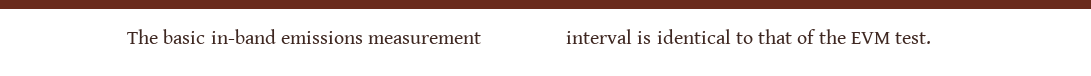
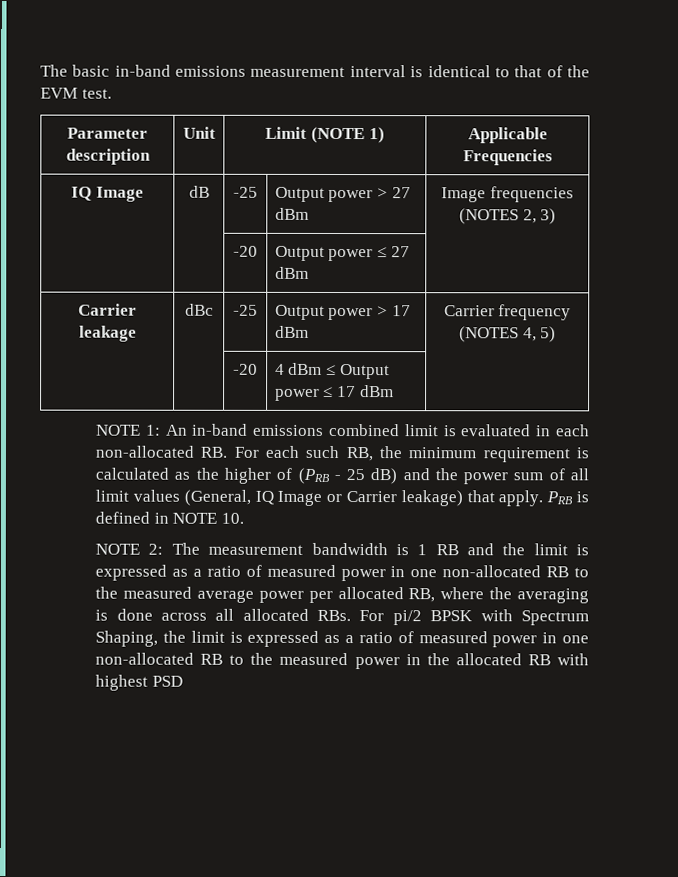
+ Parameter description | Unit | Limit (NOTE 1) | Applicable Frequencies
+ IQ Image | dB | -25 | Output power > 27 dBm | Image frequencies (NOTES 2, 3)
+ | | -20 | Output power ≤ 27 dBm |
+ Carrier leakage | dBc | -25 | Output power > 17 dBm | Carrier frequency (NOTES 4, 5)
+ | | -20 | 4 dBm ≤ Output power ≤ 17 dBm |
+ NOTE 1: An in-band emissions combined limit is evaluated in each non-allocated RB. For each such RB, the minimum requirement is calculated as the higher of (PRB - 25 dB) and the power sum of all limit values (General, IQ Image or Carrier leakage) that apply. PRB is defined in NOTE 10.
+ NOTE 2: The measurement bandwidth is 1 RB and the limit is expressed as a ratio of measured power in one non-allocated RB to the measured average power per allocated RB, where the averaging is done across all allocated RBs. For pi/2 BPSK with Spectrum Shaping, the limit is expressed as a ratio of measured power in one non-allocated RB to the measured power in the allocated RB with highest PSD

